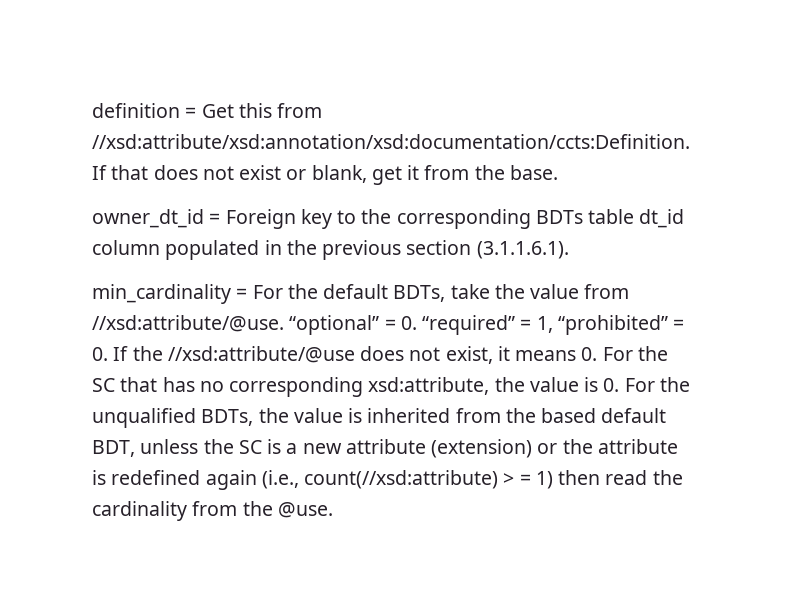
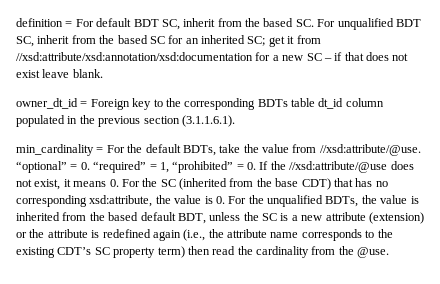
- definition = Get this from //xsd:attribute/xsd:annotation/xsd:documentation/ccts:Definition. If that does not exist or blank, get it from the base.
+ definition = For default BDT SC, inherit from the based SC. For unqualified BDT SC, inherit from the based SC for an inherited SC; get it from //xsd:attribute/xsd:annotation/xsd:documentation for a new SC – if that does not exist leave blank.
- “optional” = 0. “required” = 1, “prohibited” = 0. If the //xsd:attribute/@use does not exist, it means 0. For the SC that has no corresponding xsd:attribute, the value is 0. For the unqualified BDTs, the value is inherited from the based default BDT, unless the SC is a new attribute (extension) or the attribute is redefined again (i.e., count(//xsd:attribute) > = 1) then read the cardinality from the @use.
+ “optional” = 0. “required” = 1, “prohibited” = 0. If the //xsd:attribute/@use does not exist, it means 0. For the SC (inherited from the base CDT) that has no corresponding xsd:attribute, the value is 0. For the unqualified BDTs, the value is inherited from the based default BDT, unless the SC is a new attribute (extension) or the attribute is redefined again (i.e., the attribute name corresponds to the existing CDT’s SC property term) then read the cardinality from the @use.

